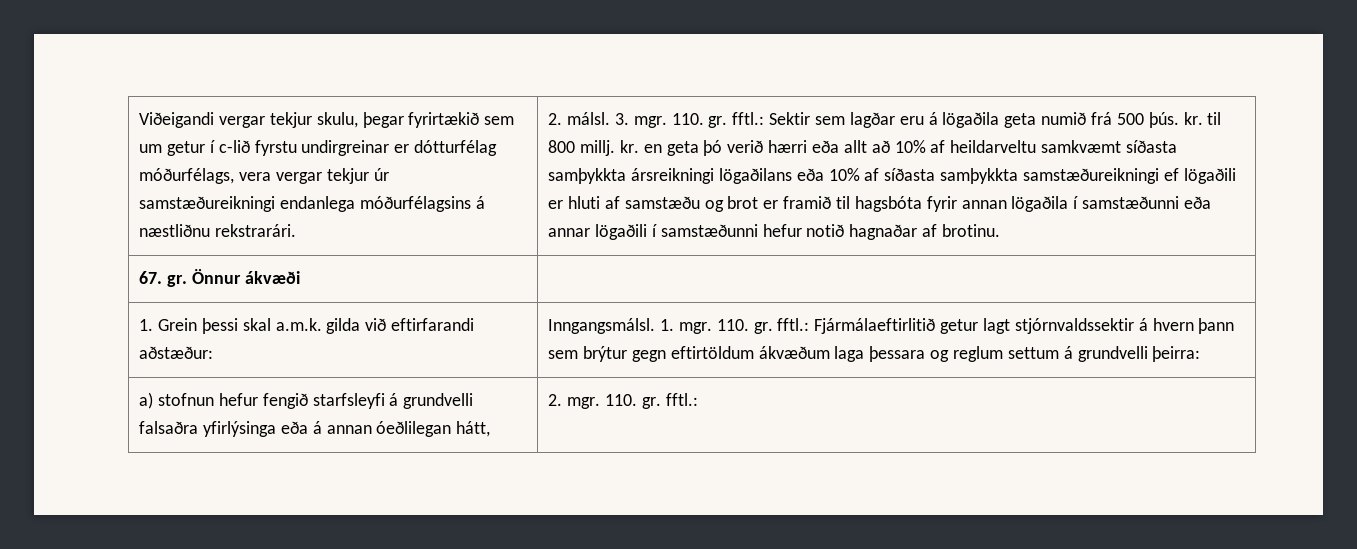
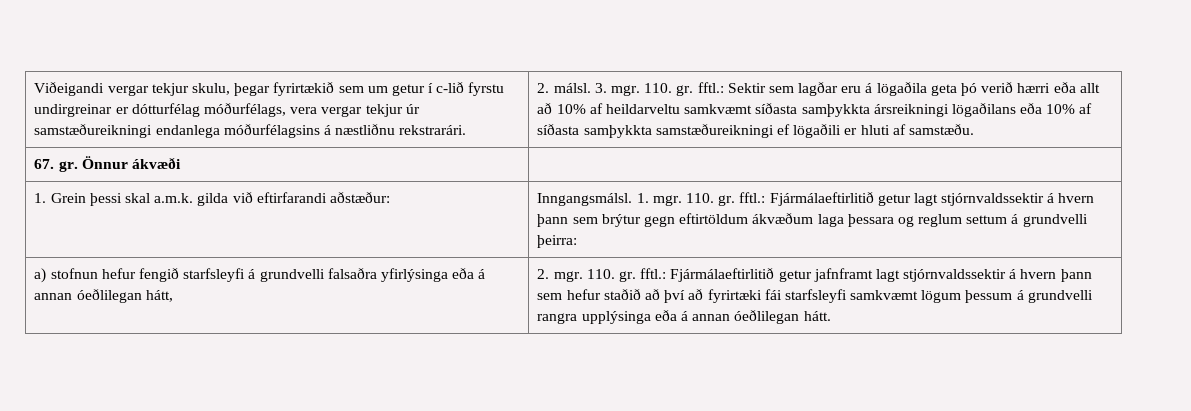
- 110. gr. fftl.: Sektir sem lagðar eru á lögaðila geta numið frá 500 þús. kr. til 800 millj. kr. en geta þó verið hærri eða allt að 10% af heildarveltu samkvæmt síðasta samþykkta ársreikningi lögaðilans eða 10% af síðasta samþykkta samstæðureikningi ef lögaðili er hluti af samstæðu og brot er framið til hagsbóta fyrir annan lögaðila í samstæðunni eða annar lögaðili í samstæðunni hefur notið hagnaðar af brotinu.
+ 110. gr. fftl.: Sektir sem lagðar eru á lögaðila geta þó verið hærri eða allt að 10% af heildarveltu samkvæmt síðasta samþykkta ársreikningi lögaðilans eða 10% af síðasta samþykkta samstæðureikningi ef lögaðili er hluti af samstæðu.
- 2. mgr. 110. gr. fftl.:
+ 2. mgr. 110. gr. fftl.: Fjármálaeftirlitið getur jafnframt lagt stjórnvaldssektir á hvern þann sem hefur staðið að því að fyrirtæki fái starfsleyfi samkvæmt lögum þessum á grundvelli rangra upplýsinga eða á annan óeðlilegan hátt.

